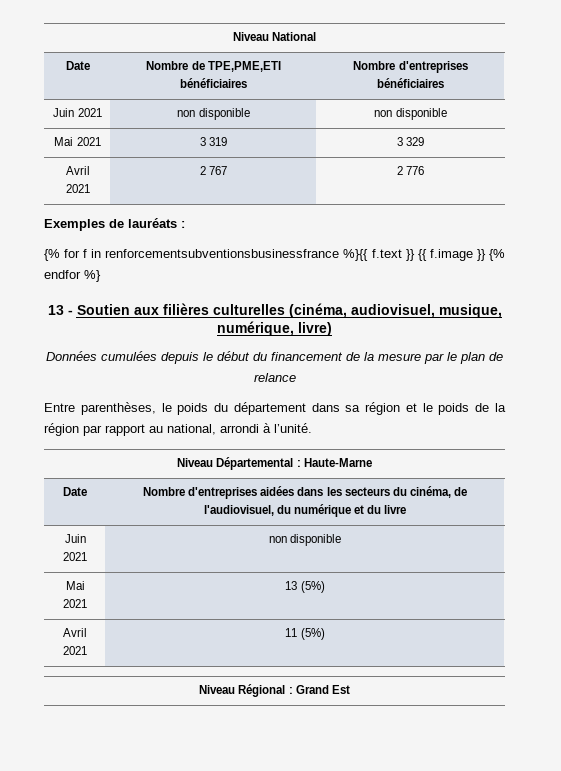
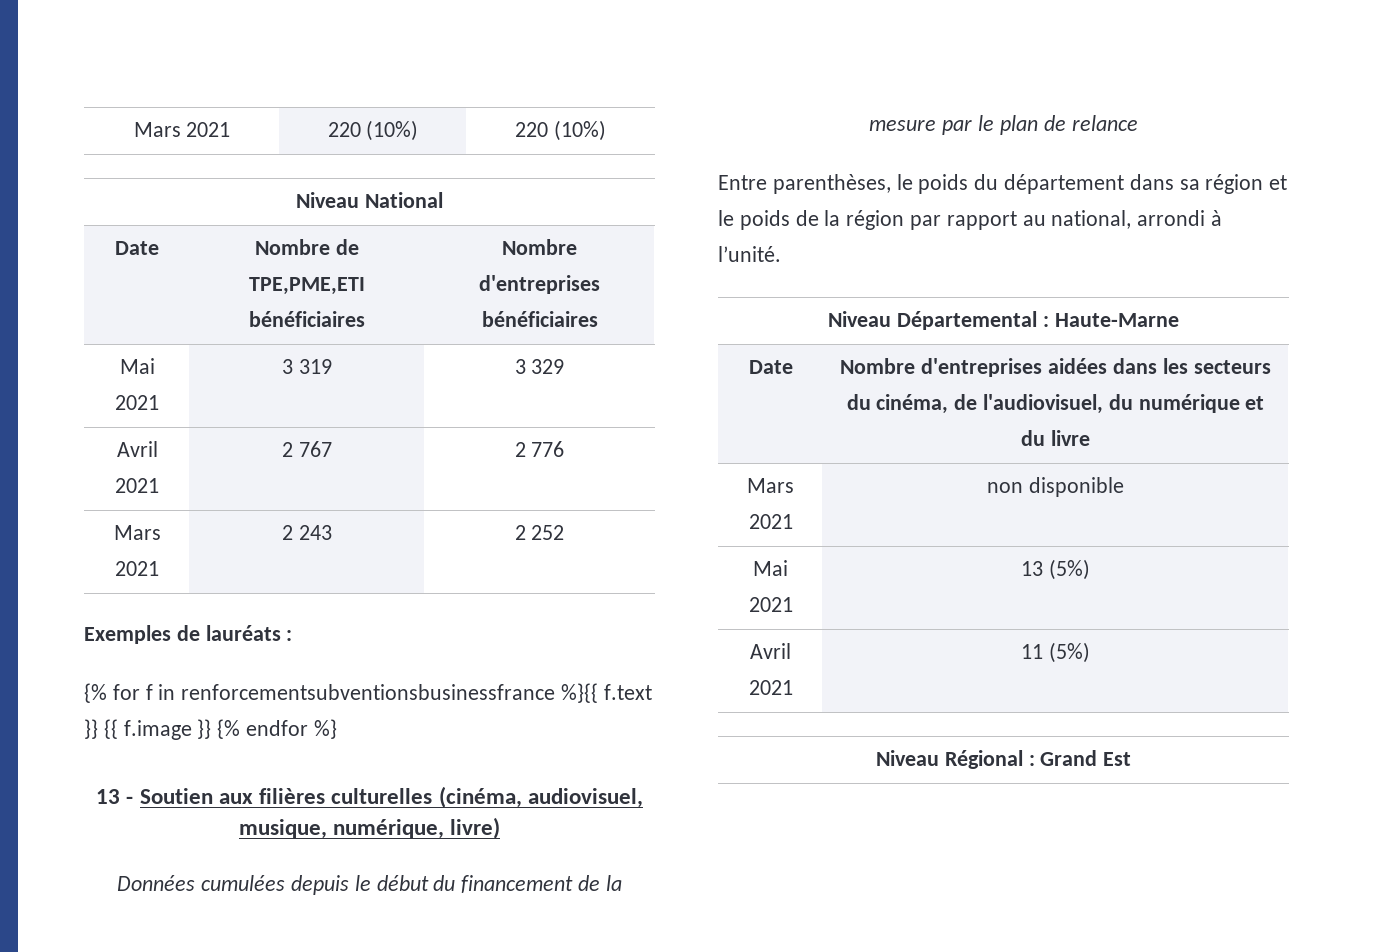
+ Mars 2021 | 220 (10%) | 220 (10%)
- Juin 2021 | non disponible | non disponible
+ Mars 2021 | 2 243 | 2 252
  Date | Nombre d'entreprises aidées dans les secteurs du cinéma, de l'audiovisuel, du numérique et du livre
- Juin 2021 | non disponible
+ Mars 2021 | non disponible

